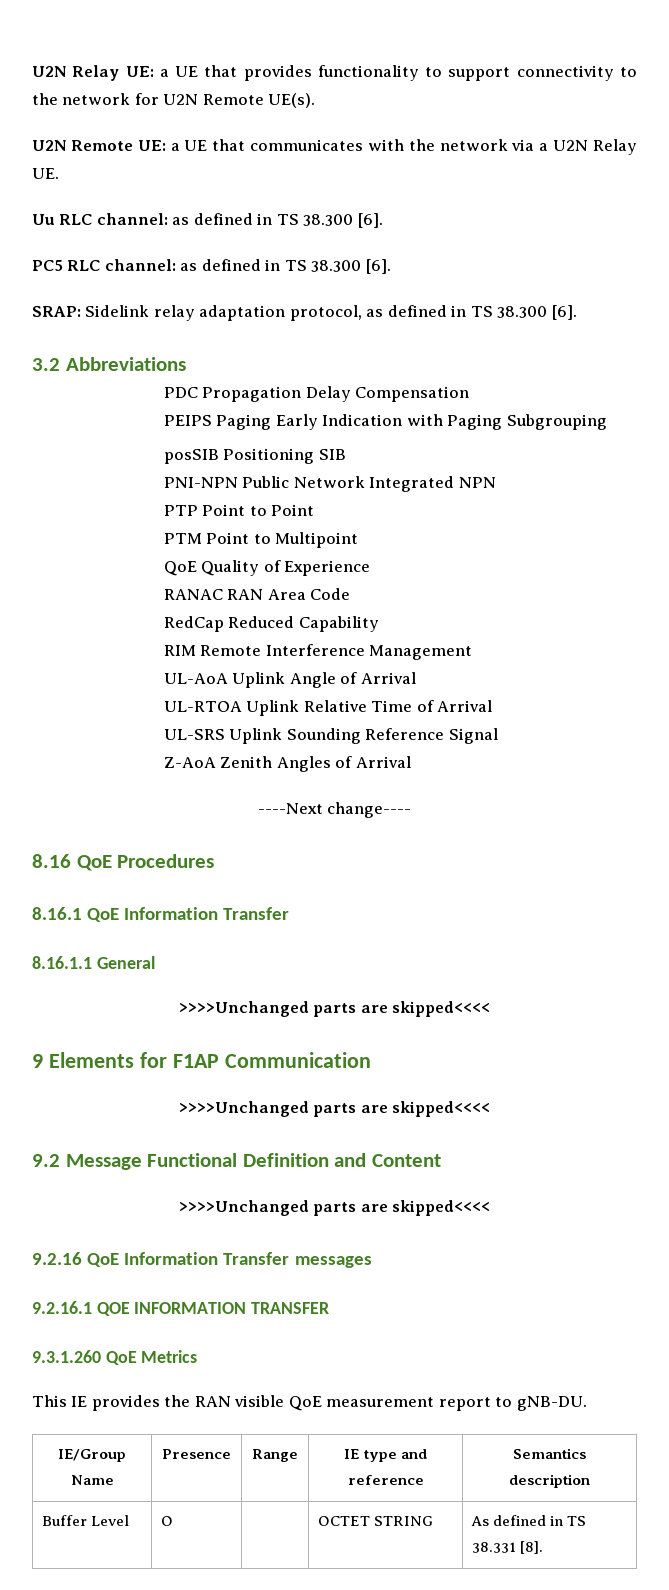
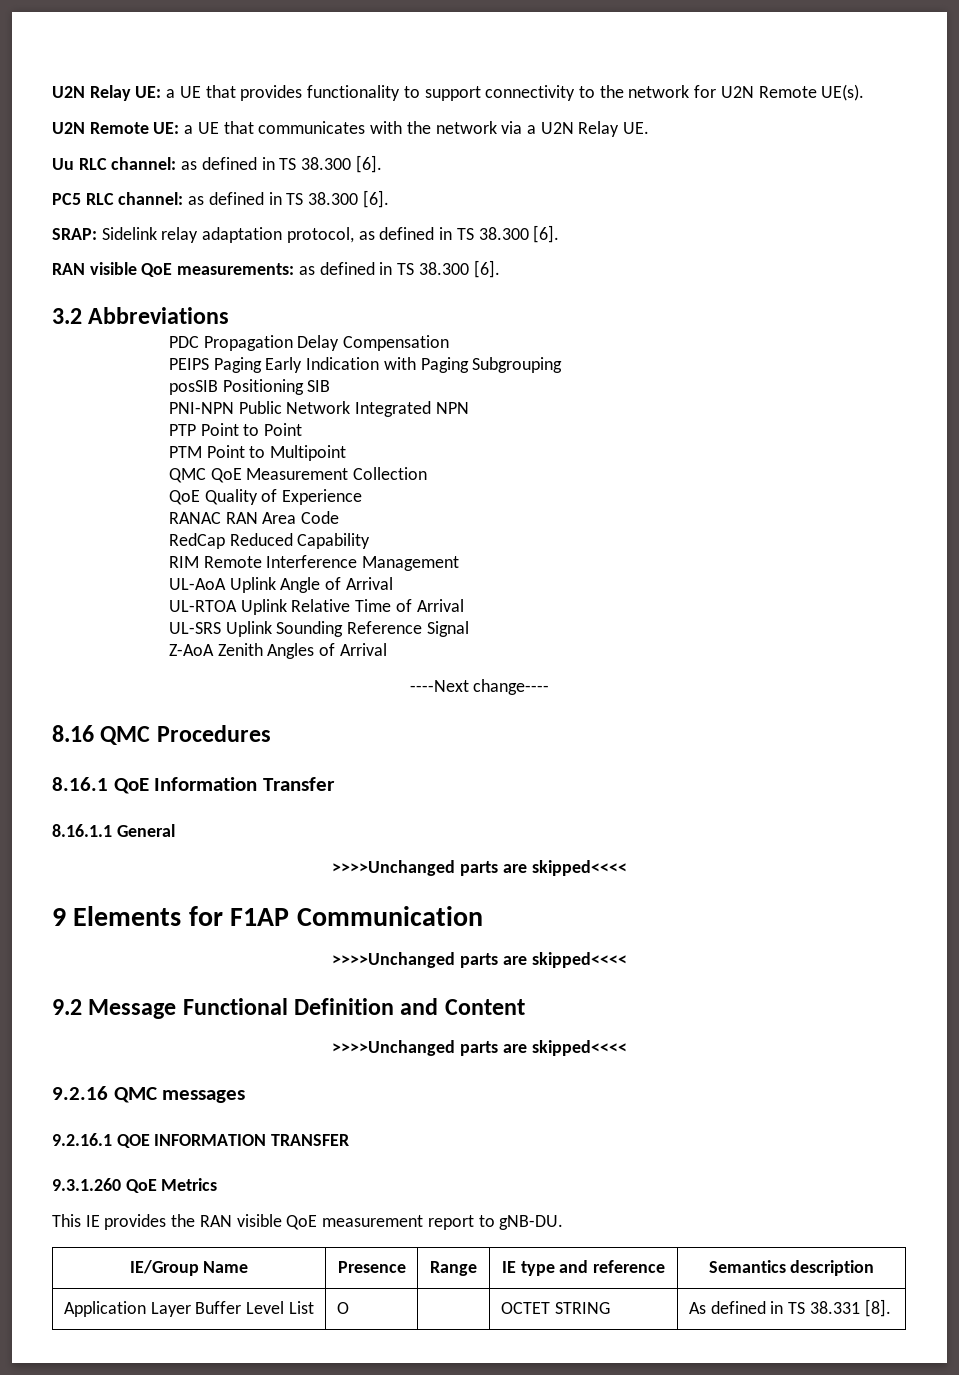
+ RAN visible QoE measurements: as defined in TS 38.300 [6].
+ QMC QoE Measurement Collection
- 8.16 QoE Procedures
+ 8.16 QMC Procedures
- 9.2.16 QoE Information Transfer messages
+ 9.2.16 QMC messages
- Buffer Level | O | | OCTET STRING | As defined in TS 38.331 [8].
+ Application Layer Buffer Level List | O | | OCTET STRING | As defined in TS 38.331 [8].

